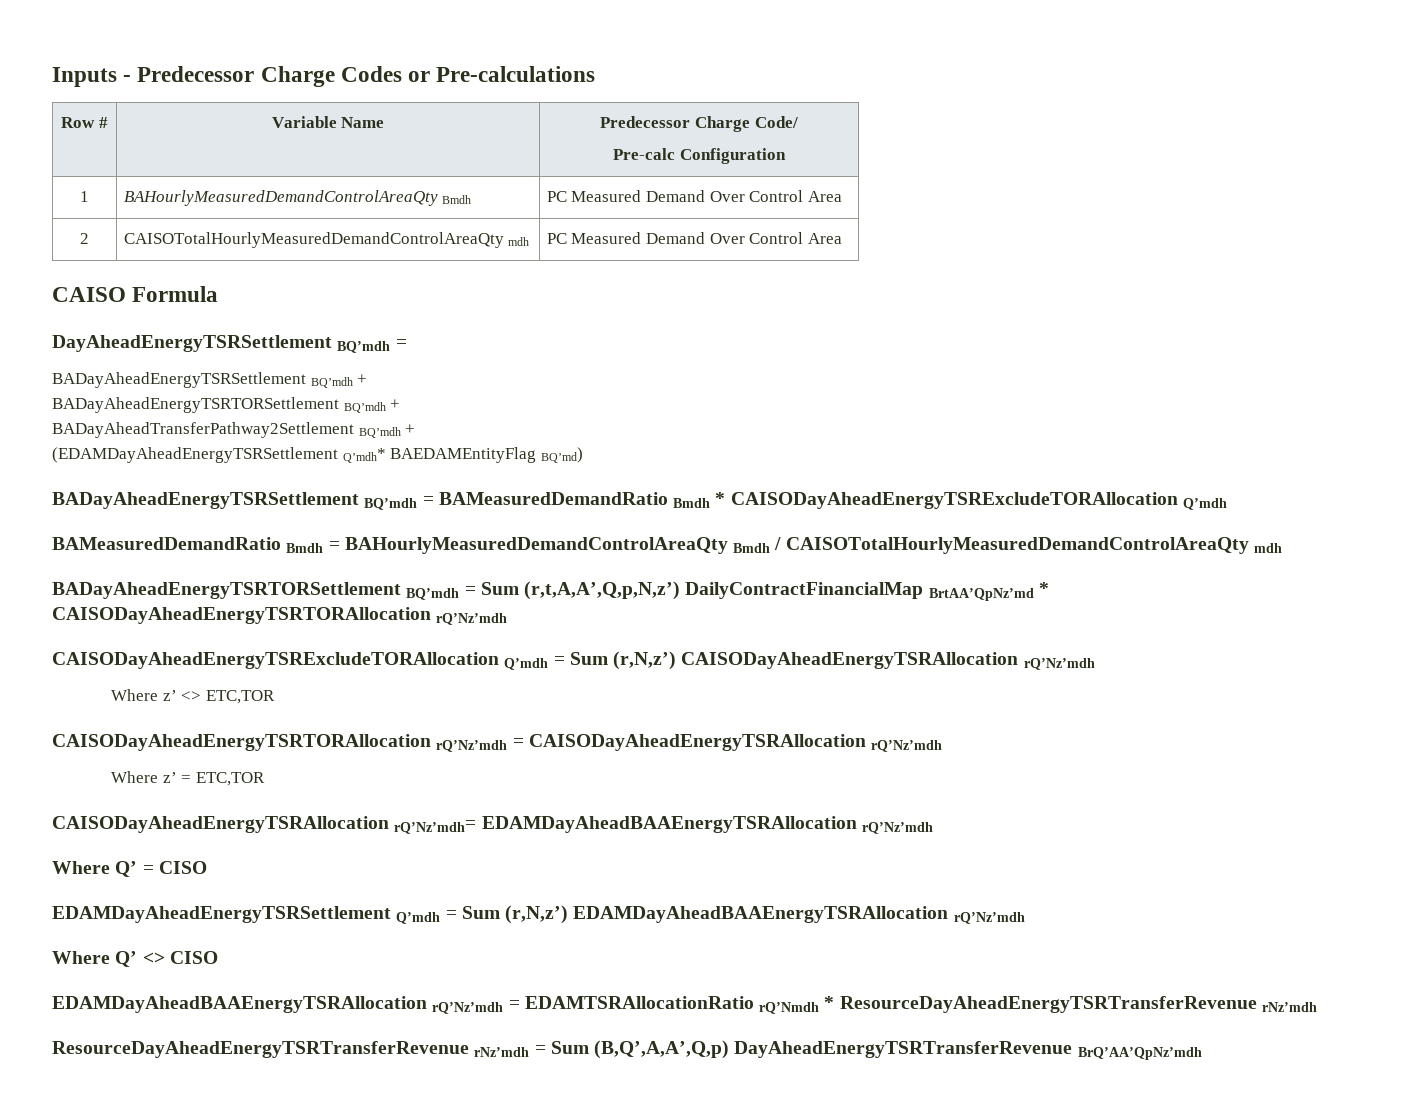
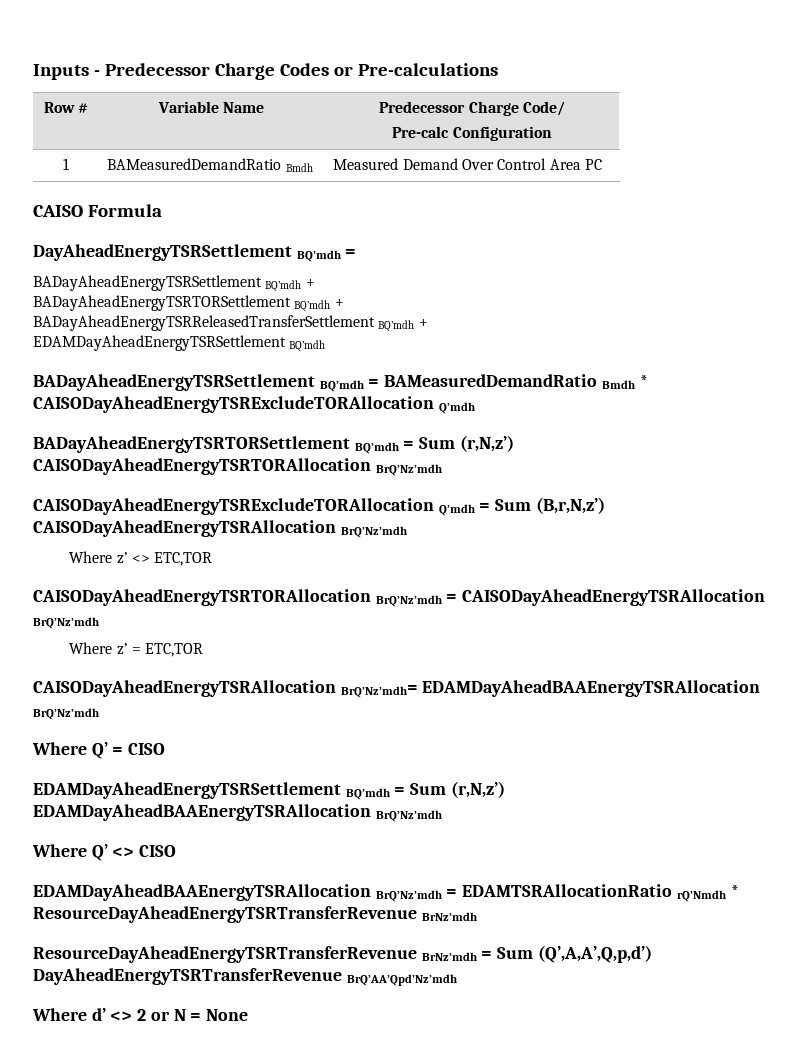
- 1 | BAHourlyMeasuredDemandControlAreaQty Bmdh | PC Measured Demand Over Control Area
- 2 | CAISOTotalHourlyMeasuredDemandControlAreaQty mdh | PC Measured Demand Over Control Area
+ 1 | BAMeasuredDemandRatio Bmdh | Measured Demand Over Control Area PC
- BADayAheadTransferPathway2Settlement BQ’mdh +
- (EDAMDayAheadEnergyTSRSettlement Q’mdh* BAEDAMEntityFlag BQ’md)
+ BADayAheadEnergyTSRReleasedTransferSettlement BQ’mdh +
+ EDAMDayAheadEnergyTSRSettlement BQ’mdh
- BAMeasuredDemandRatio Bmdh = BAHourlyMeasuredDemandControlAreaQty Bmdh / CAISOTotalHourlyMeasuredDemandControlAreaQty mdh
- BADayAheadEnergyTSRTORSettlement BQ’mdh = Sum (r,t,A,A’,Q,p,N,z’) DailyContractFinancialMap BrtAA’QpNz’md * CAISODayAheadEnergyTSRTORAllocation rQ’Nz’mdh
+ BADayAheadEnergyTSRTORSettlement BQ’mdh = Sum (r,N,z’) CAISODayAheadEnergyTSRTORAllocation BrQ’Nz’mdh
- CAISODayAheadEnergyTSRExcludeTORAllocation Q’mdh = Sum (r,N,z’) CAISODayAheadEnergyTSRAllocation rQ’Nz’mdh
+ CAISODayAheadEnergyTSRExcludeTORAllocation Q’mdh = Sum (B,r,N,z’) CAISODayAheadEnergyTSRAllocation BrQ’Nz’mdh
- CAISODayAheadEnergyTSRTORAllocation rQ’Nz’mdh = CAISODayAheadEnergyTSRAllocation rQ’Nz’mdh
+ CAISODayAheadEnergyTSRTORAllocation BrQ’Nz’mdh = CAISODayAheadEnergyTSRAllocation BrQ’Nz’mdh
- CAISODayAheadEnergyTSRAllocation rQ’Nz’mdh= EDAMDayAheadBAAEnergyTSRAllocation rQ’Nz’mdh
+ CAISODayAheadEnergyTSRAllocation BrQ’Nz’mdh= EDAMDayAheadBAAEnergyTSRAllocation BrQ’Nz’mdh
- EDAMDayAheadEnergyTSRSettlement Q’mdh = Sum (r,N,z’) EDAMDayAheadBAAEnergyTSRAllocation rQ’Nz’mdh
+ EDAMDayAheadEnergyTSRSettlement BQ’mdh = Sum (r,N,z’) EDAMDayAheadBAAEnergyTSRAllocation BrQ’Nz’mdh
- EDAMDayAheadBAAEnergyTSRAllocation rQ’Nz’mdh = EDAMTSRAllocationRatio rQ’Nmdh * ResourceDayAheadEnergyTSRTransferRevenue rNz’mdh
- ResourceDayAheadEnergyTSRTransferRevenue rNz’mdh = Sum (B,Q’,A,A’,Q,p) DayAheadEnergyTSRTransferRevenue BrQ’AA’QpNz’mdh
+ EDAMDayAheadBAAEnergyTSRAllocation BrQ’Nz’mdh = EDAMTSRAllocationRatio rQ’Nmdh * ResourceDayAheadEnergyTSRTransferRevenue BrNz’mdh
+ ResourceDayAheadEnergyTSRTransferRevenue BrNz’mdh = Sum (Q’,A,A’,Q,p,d’) DayAheadEnergyTSRTransferRevenue BrQ’AA’Qpd’Nz’mdh
+ Where d’ <> 2 or N = None

